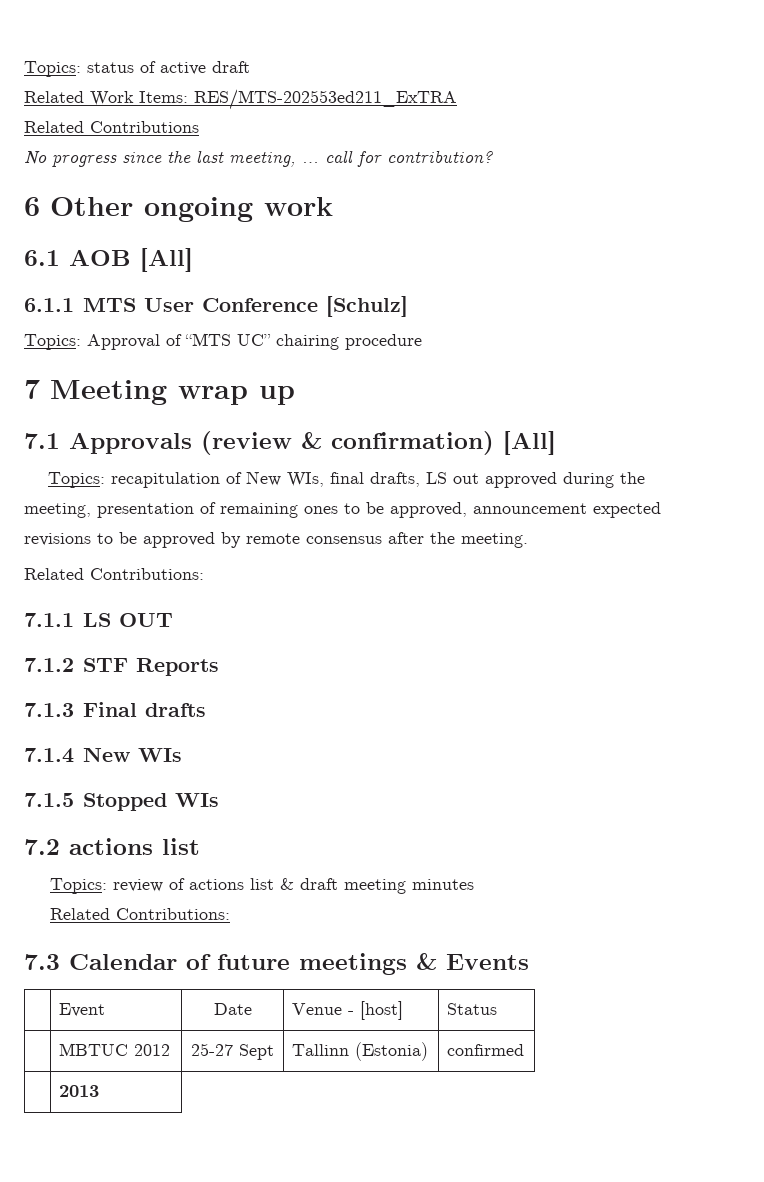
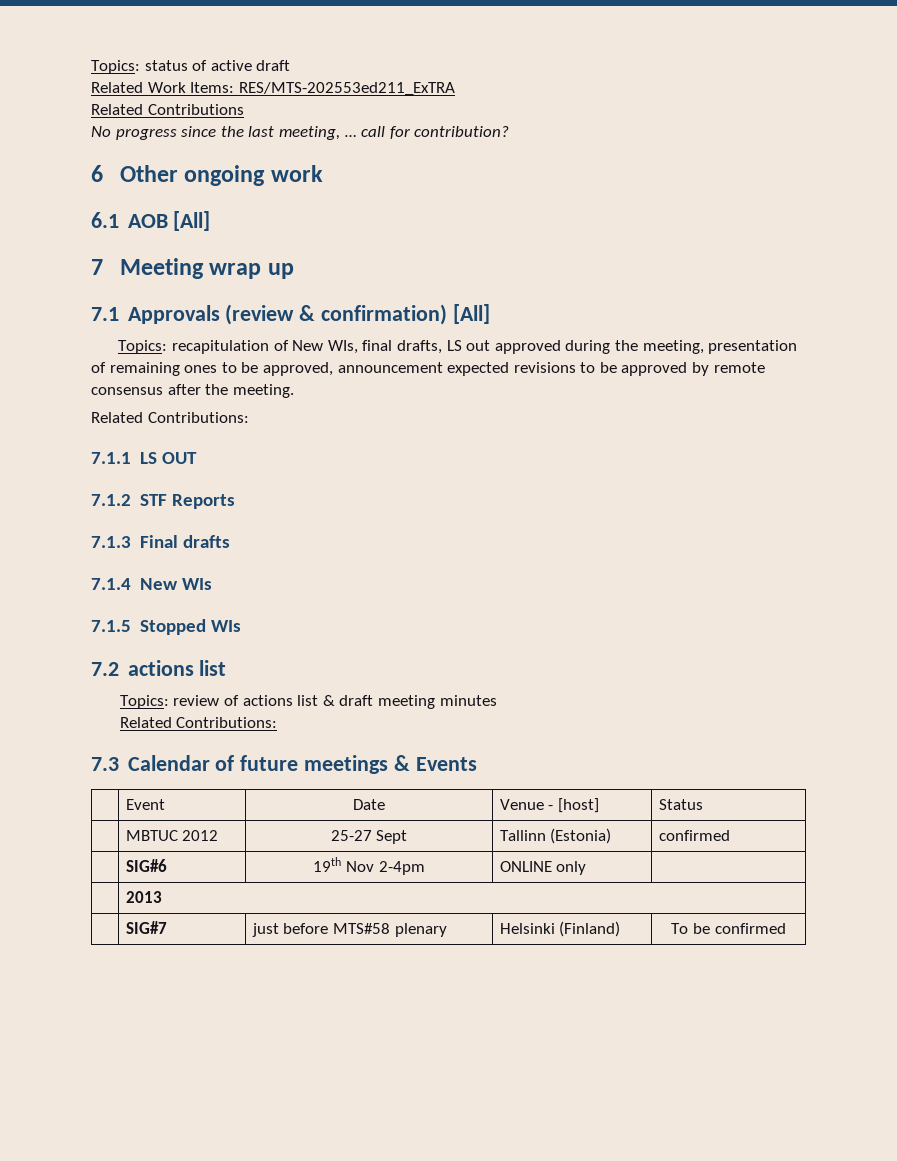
- 6.1.1 MTS User Conference [Schulz]
- Topics: Approval of “MTS UC” chairing procedure
+ | SIG#6 | 19th Nov 2-4pm | ONLINE only |
  | 2013
+ | SIG#7 | just before MTS#58 plenary | Helsinki (Finland) | To be confirmed

